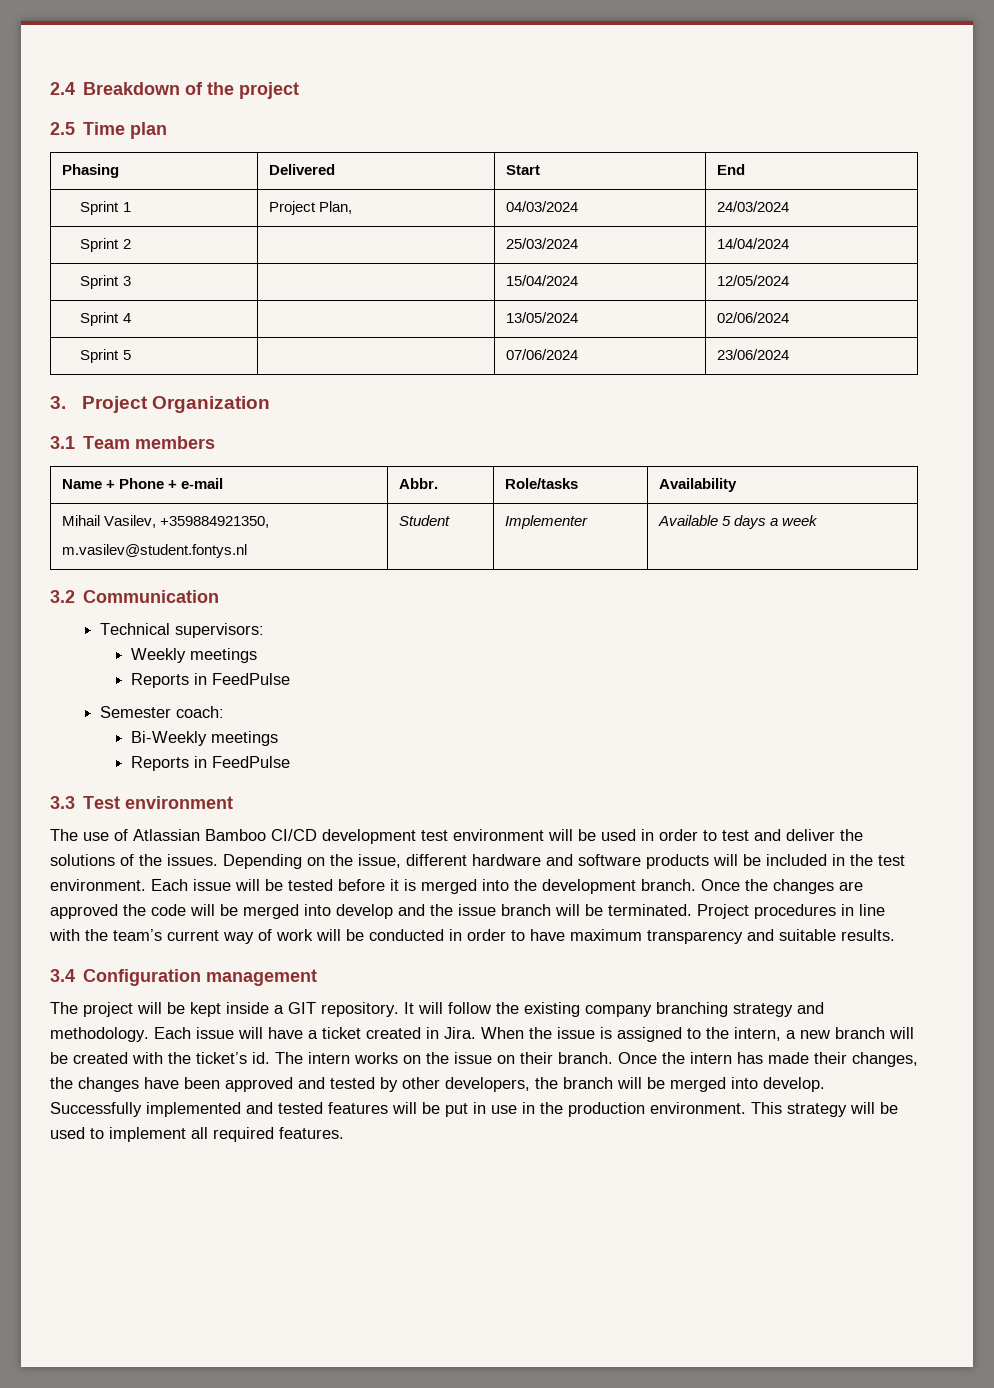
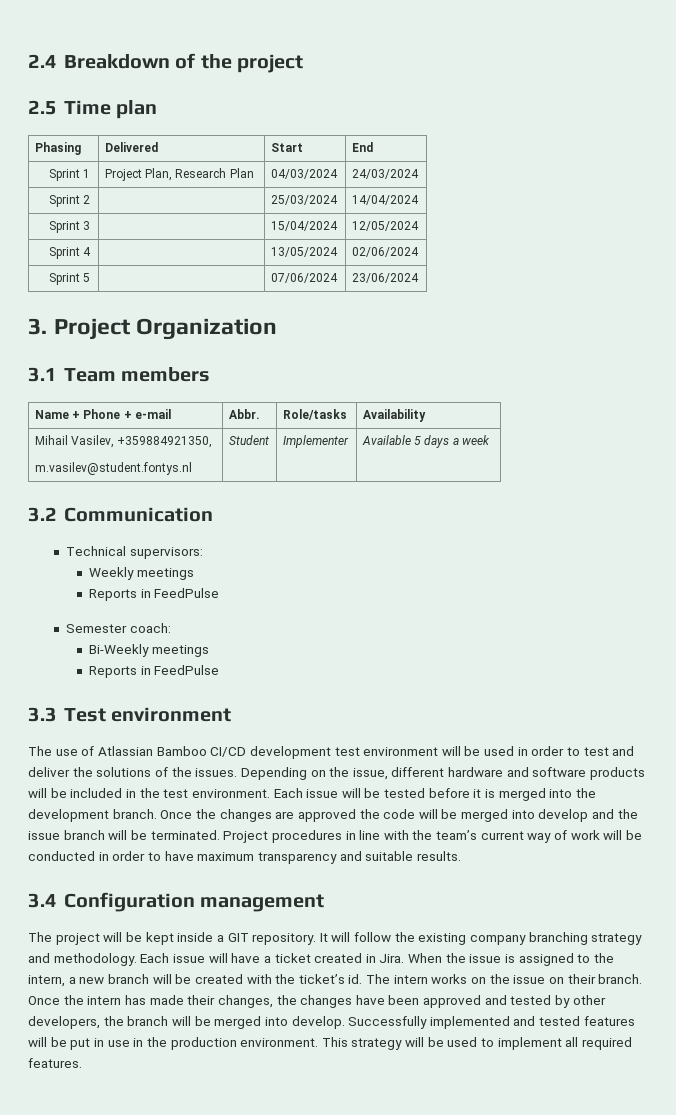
- Sprint 1 | Project Plan, | 04/03/2024 | 24/03/2024
+ Sprint 1 | Project Plan, Research Plan | 04/03/2024 | 24/03/2024

